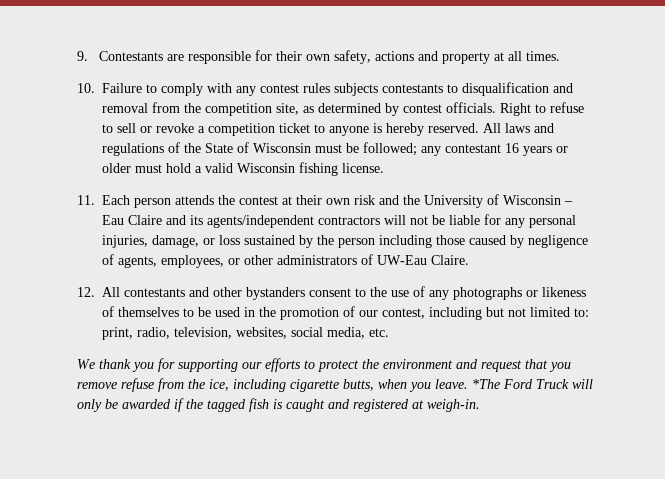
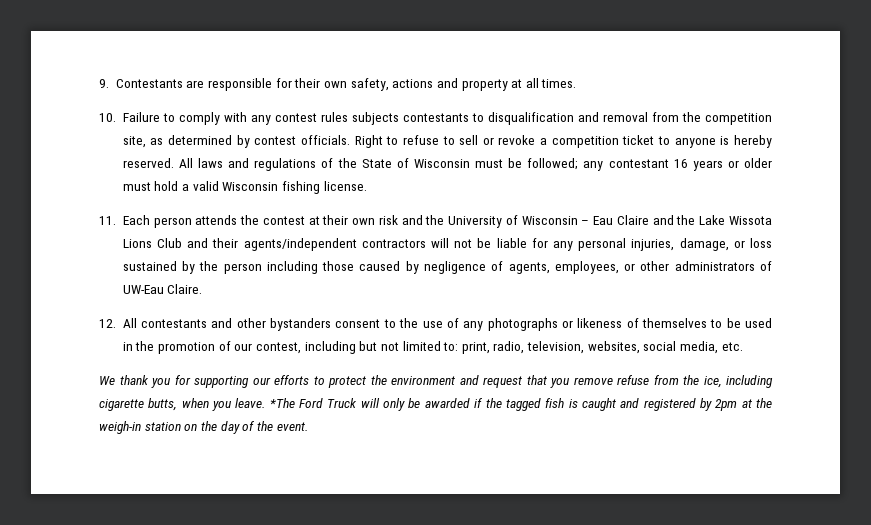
- 11. Each person attends the contest at their own risk and the University of Wisconsin – Eau Claire and its agents/independent contractors will not be liable for any personal injuries, damage, or loss sustained by the person including those caused by negligence of agents, employees, or other administrators of UW-Eau Claire.
+ 11. Each person attends the contest at their own risk and the University of Wisconsin – Eau Claire and the Lake Wissota Lions Club and their agents/independent contractors will not be liable for any personal injuries, damage, or loss sustained by the person including those caused by negligence of agents, employees, or other administrators of UW-Eau Claire.
- *The Ford Truck will only be awarded if the tagged fish is caught and registered at weigh-in.
+ *The Ford Truck will only be awarded if the tagged fish is caught and registered by 2pm at the weigh-in station on the day of the event.

